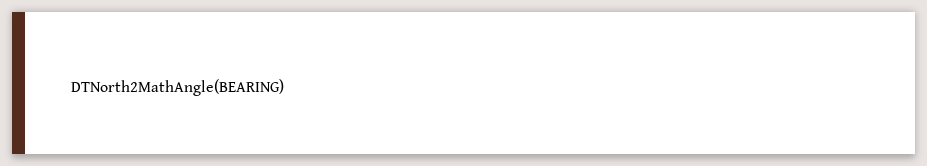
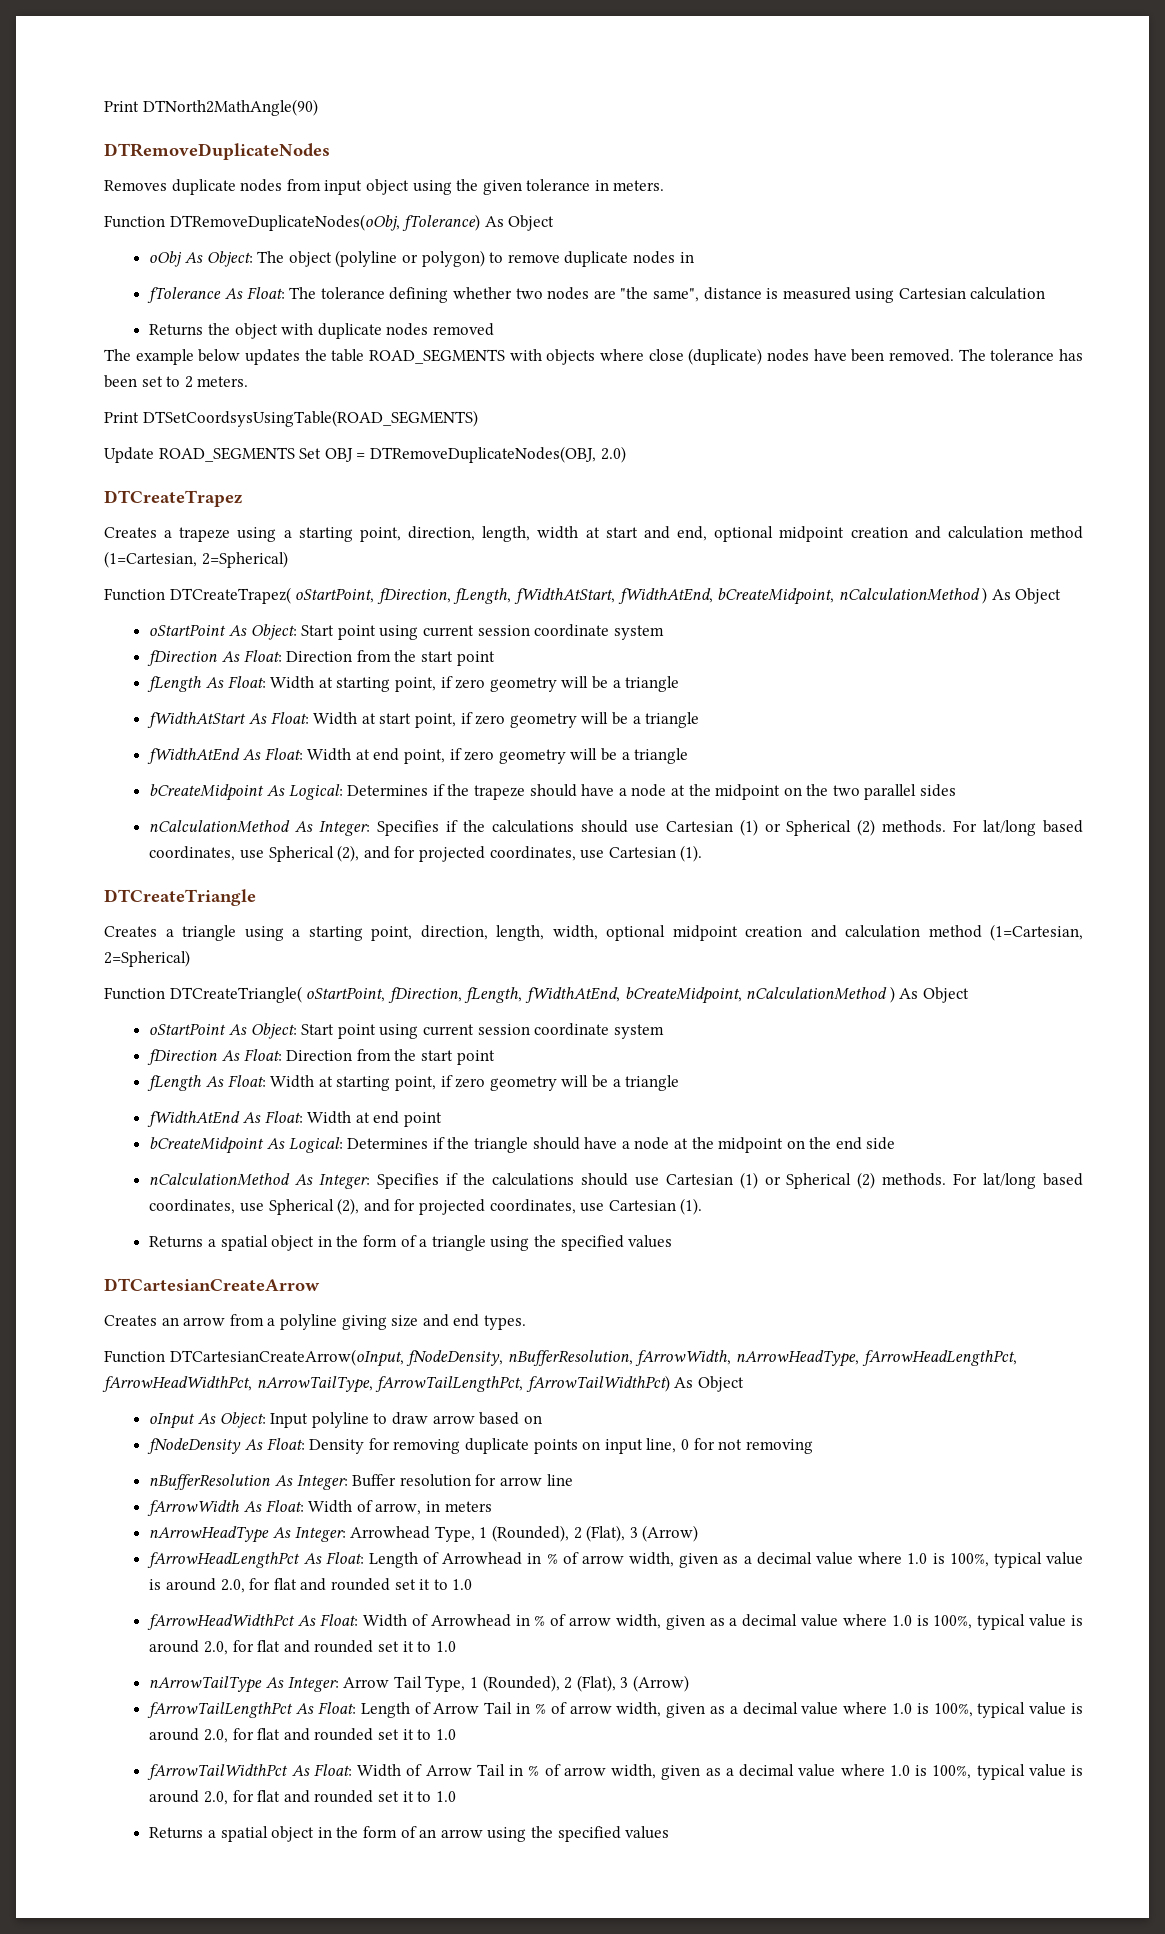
- DTNorth2MathAngle(BEARING)
+ Print DTNorth2MathAngle(90)
+ DTRemoveDuplicateNodes
+ Removes duplicate nodes from input object using the given tolerance in meters.
+ Function DTRemoveDuplicateNodes(oObj, fTolerance) As Object
+ oObj As Object: The object (polyline or polygon) to remove duplicate nodes in
+ fTolerance As Float: The tolerance defining whether two nodes are "the same", distance is measured using Cartesian calculation
+ Returns the object with duplicate nodes removed
+ The example below updates the table ROAD_SEGMENTS with objects where close (duplicate) nodes have been removed. The tolerance has been set to 2 meters.
+ Print DTSetCoordsysUsingTable(ROAD_SEGMENTS)
+ Update ROAD_SEGMENTS Set OBJ = DTRemoveDuplicateNodes(OBJ, 2.0)
+ DTCreateTrapez
+ Creates a trapeze using a starting point, direction, length, width at start and end, optional midpoint creation and calculation method (1=Cartesian, 2=Spherical)
+ Function DTCreateTrapez( oStartPoint, fDirection, fLength, fWidthAtStart, fWidthAtEnd, bCreateMidpoint, nCalculationMethod ) As Object
+ oStartPoint As Object: Start point using current session coordinate system
+ fDirection As Float: Direction from the start point
+ fLength As Float: Width at starting point, if zero geometry will be a triangle
+ fWidthAtStart As Float: Width at start point, if zero geometry will be a triangle
+ fWidthAtEnd As Float: Width at end point, if zero geometry will be a triangle
+ bCreateMidpoint As Logical: Determines if the trapeze should have a node at the midpoint on the two parallel sides
+ nCalculationMethod As Integer: Specifies if the calculations should use Cartesian (1) or Spherical (2) methods. For lat/long based coordinates, use Spherical (2), and for projected coordinates, use Cartesian (1).
+ DTCreateTriangle
+ Creates a triangle using a starting point, direction, length, width, optional midpoint creation and calculation method (1=Cartesian, 2=Spherical)
+ Function DTCreateTriangle( oStartPoint, fDirection, fLength, fWidthAtEnd, bCreateMidpoint, nCalculationMethod ) As Object
+ oStartPoint As Object: Start point using current session coordinate system
+ fDirection As Float: Direction from the start point
+ fLength As Float: Width at starting point, if zero geometry will be a triangle
+ fWidthAtEnd As Float: Width at end point
+ bCreateMidpoint As Logical: Determines if the triangle should have a node at the midpoint on the end side
+ nCalculationMethod As Integer: Specifies if the calculations should use Cartesian (1) or Spherical (2) methods. For lat/long based coordinates, use Spherical (2), and for projected coordinates, use Cartesian (1).
+ Returns a spatial object in the form of a triangle using the specified values
+ DTCartesianCreateArrow
+ Creates an arrow from a polyline giving size and end types.
+ Function DTCartesianCreateArrow(oInput, fNodeDensity, nBufferResolution, fArrowWidth, nArrowHeadType, fArrowHeadLengthPct, fArrowHeadWidthPct, nArrowTailType, fArrowTailLengthPct, fArrowTailWidthPct) As Object
+ oInput As Object: Input polyline to draw arrow based on
+ fNodeDensity As Float: Density for removing duplicate points on input line, 0 for not removing
+ nBufferResolution As Integer: Buffer resolution for arrow line
+ fArrowWidth As Float: Width of arrow, in meters
+ nArrowHeadType As Integer: Arrowhead Type, 1 (Rounded), 2 (Flat), 3 (Arrow)
+ fArrowHeadLengthPct As Float: Length of Arrowhead in % of arrow width, given as a decimal value where 1.0 is 100%, typical value is around 2.0, for flat and rounded set it to 1.0
+ fArrowHeadWidthPct As Float: Width of Arrowhead in % of arrow width, given as a decimal value where 1.0 is 100%, typical value is around 2.0, for flat and rounded set it to 1.0
+ nArrowTailType As Integer: Arrow Tail Type, 1 (Rounded), 2 (Flat), 3 (Arrow)
+ fArrowTailLengthPct As Float: Length of Arrow Tail in % of arrow width, given as a decimal value where 1.0 is 100%, typical value is around 2.0, for flat and rounded set it to 1.0
+ fArrowTailWidthPct As Float: Width of Arrow Tail in % of arrow width, given as a decimal value where 1.0 is 100%, typical value is around 2.0, for flat and rounded set it to 1.0
+ Returns a spatial object in the form of an arrow using the specified values

